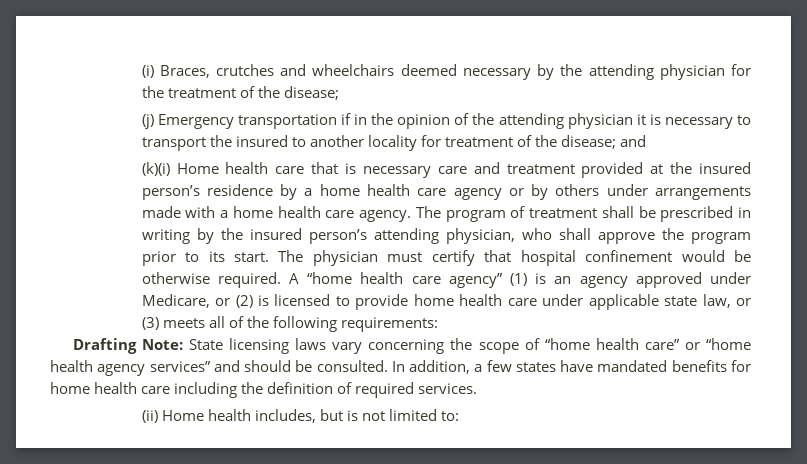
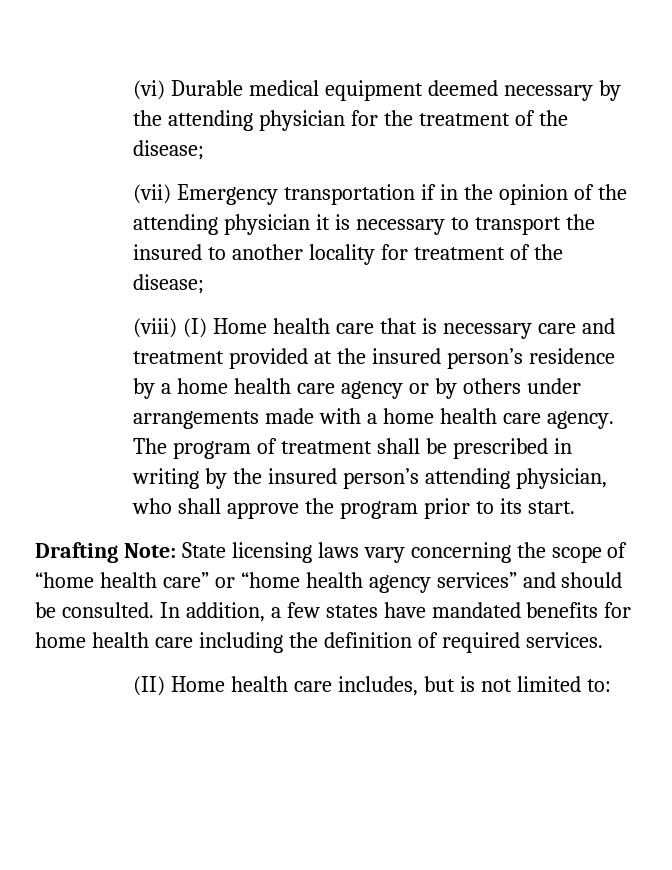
- (i) Braces, crutches and wheelchairs deemed necessary by the attending physician for the treatment of the disease;
+ (vi) Durable medical equipment deemed necessary by the attending physician for the treatment of the disease;
- (j) Emergency transportation if in the opinion of the attending physician it is necessary to transport the insured to another locality for treatment of the disease; and
- (k)(i) Home health care that is necessary care and treatment provided at the insured person’s residence by a home health care agency or by others under arrangements made with a home health care agency.
+ (vii) Emergency transportation if in the opinion of the attending physician it is necessary to transport the insured to another locality for treatment of the disease;
+ (viii) (I) Home health care that is necessary care and treatment provided at the insured person’s residence by a home health care agency or by others under arrangements made with a home health care agency.
- The physician must certify that hospital confinement would be otherwise required. A “home health care agency” (1) is an agency approved under Medicare, or (2) is licensed to provide home health care under applicable state law, or (3) meets all of the following requirements:
- (ii) Home health includes, but is not limited to:
+ (II) Home health care includes, but is not limited to:

